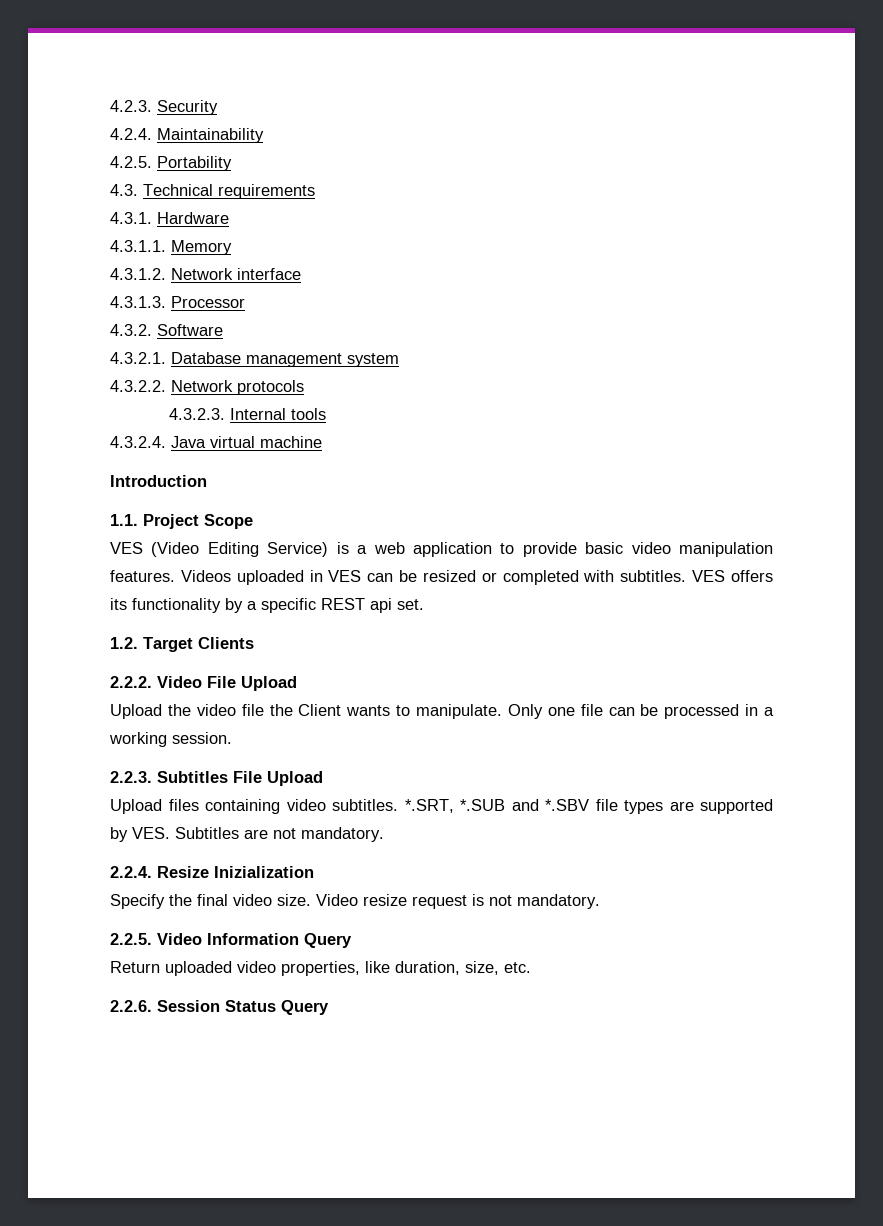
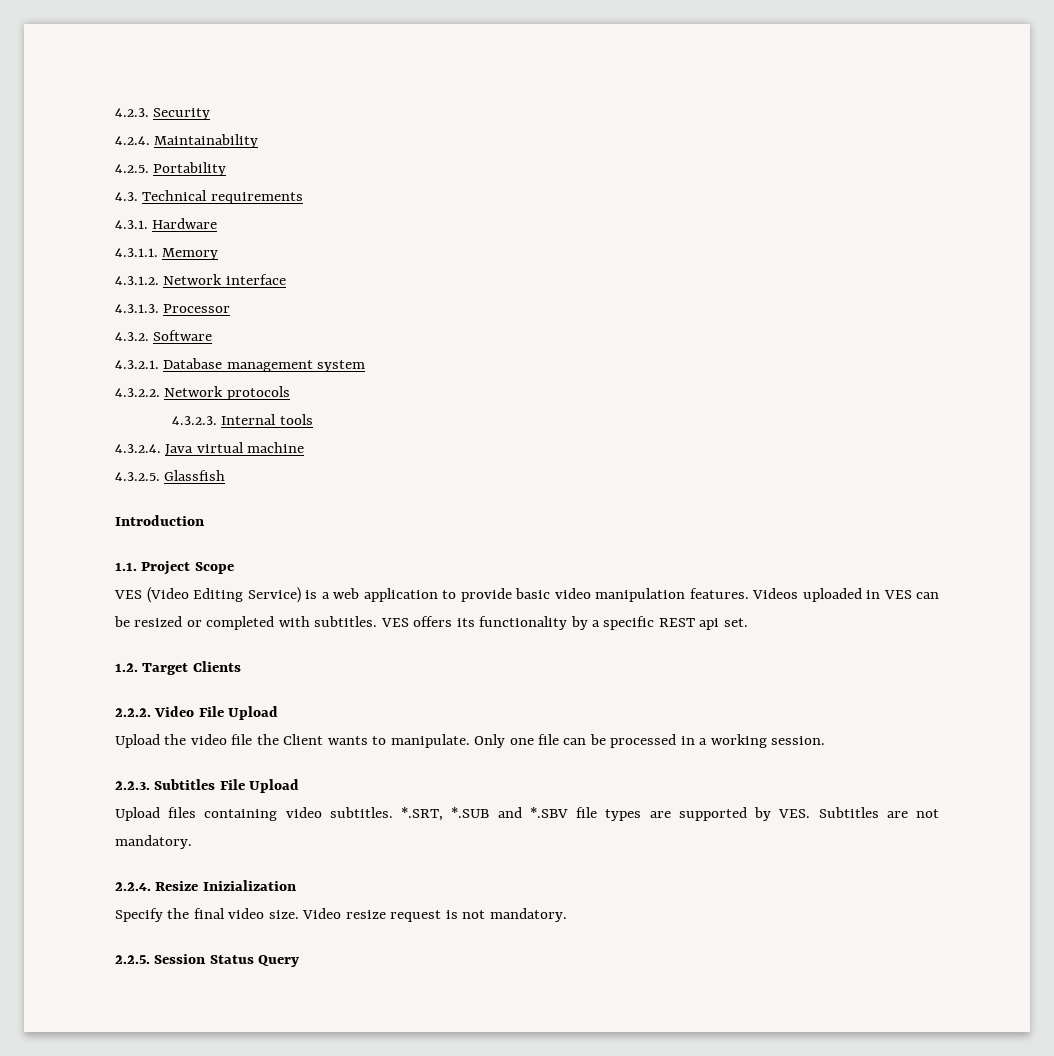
+ 4.3.2.5. Glassfish
- 2.2.5. Video Information Query
- Return uploaded video properties, like duration, size, etc.
- 2.2.6. Session Status Query
+ 2.2.5. Session Status Query

